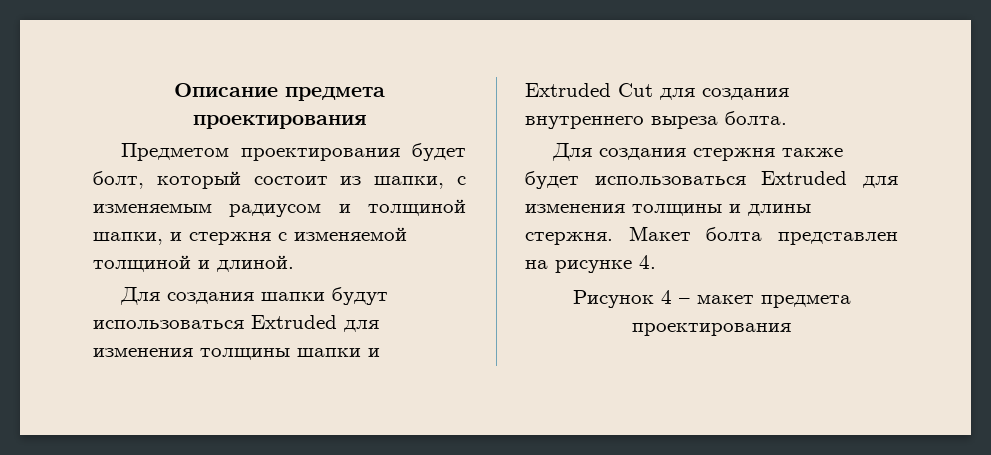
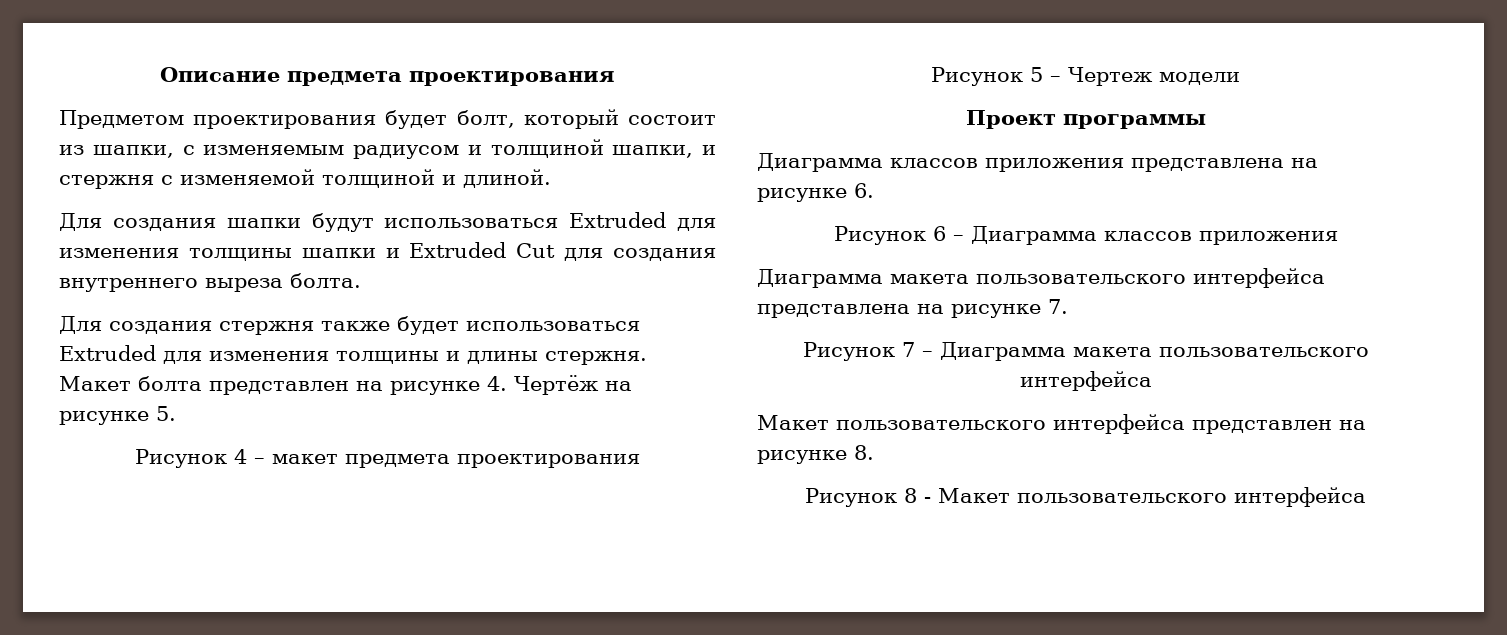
- Макет болта представлен на рисунке 4.
+ Макет болта представлен на рисунке 4. Чертёж на рисунке 5.
+ Рисунок 5 – Чертеж модели
+ Проект программы
+ Диаграмма классов приложения представлена на рисунке 6.
+ Рисунок 6 – Диаграмма классов приложения
+ Диаграмма макета пользовательского интерфейса представлена на рисунке 7.
+ Рисунок 7 – Диаграмма макета пользовательского интерфейса
+ Макет пользовательского интерфейса представлен на рисунке 8.
+ Рисунок 8 - Макет пользовательского интерфейса

